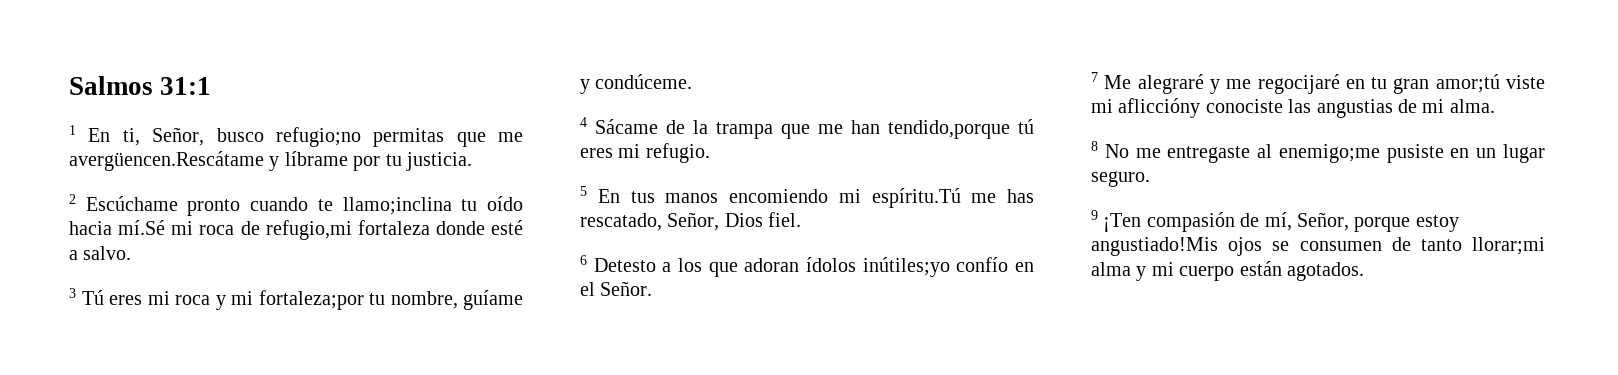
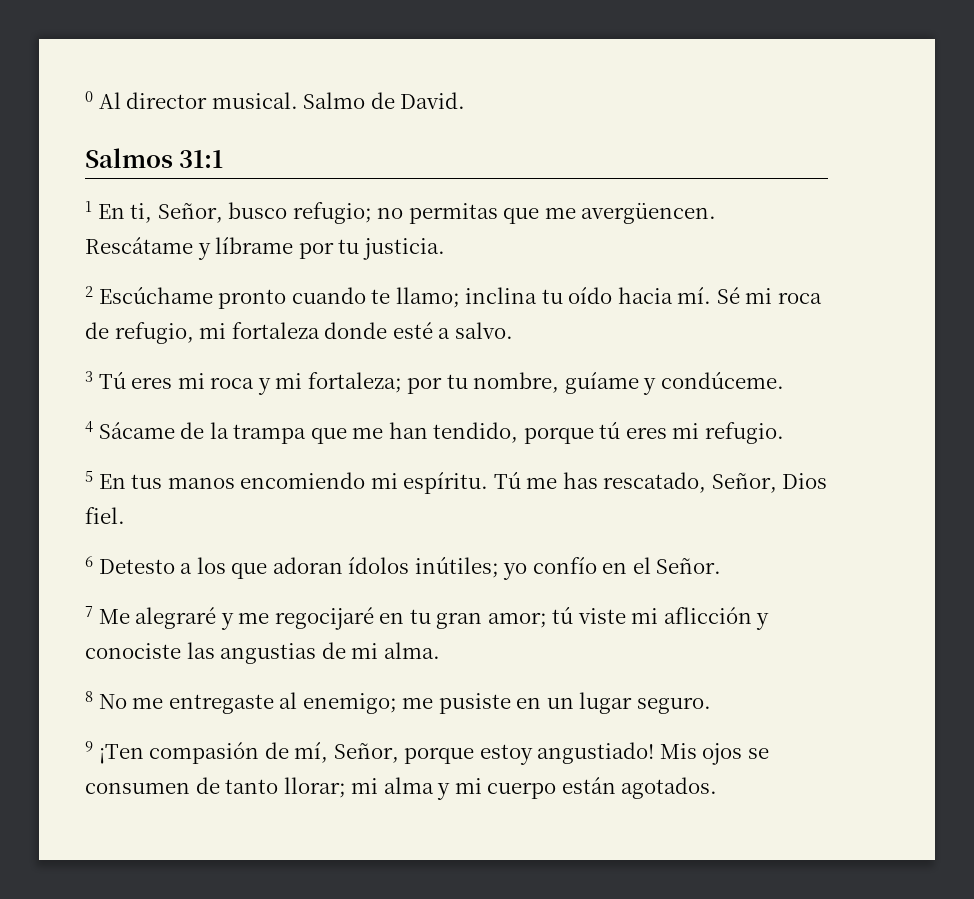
+ 0 Al director musical. Salmo de David.
- 1 En ti, Señor, busco refugio;no permitas que me avergüencen.Rescátame y líbrame por tu justicia.
+ 1 En ti, Señor, busco refugio; no permitas que me avergüencen. Rescátame y líbrame por tu justicia.
- 2 Escúchame pronto cuando te llamo;inclina tu oído hacia mí.Sé mi roca de refugio,mi fortaleza donde esté a salvo.
+ 2 Escúchame pronto cuando te llamo; inclina tu oído hacia mí. Sé mi roca de refugio, mi fortaleza donde esté a salvo.
- 3 Tú eres mi roca y mi fortaleza;por tu nombre, guíame y condúceme.
+ 3 Tú eres mi roca y mi fortaleza; por tu nombre, guíame y condúceme.
- 4 Sácame de la trampa que me han tendido,porque tú eres mi refugio.
+ 4 Sácame de la trampa que me han tendido, porque tú eres mi refugio.
- 5 En tus manos encomiendo mi espíritu.Tú me has rescatado, Señor, Dios fiel.
+ 5 En tus manos encomiendo mi espíritu. Tú me has rescatado, Señor, Dios fiel.
- 6 Detesto a los que adoran ídolos inútiles;yo confío en el Señor.
+ 6 Detesto a los que adoran ídolos inútiles; yo confío en el Señor.
- 7 Me alegraré y me regocijaré en tu gran amor;tú viste mi afliccióny conociste las angustias de mi alma.
+ 7 Me alegraré y me regocijaré en tu gran amor; tú viste mi aflicción y conociste las angustias de mi alma.
- 8 No me entregaste al enemigo;me pusiste en un lugar seguro.
+ 8 No me entregaste al enemigo; me pusiste en un lugar seguro.
- 9 ¡Ten compasión de mí, Señor, porque estoy angustiado!Mis ojos se consumen de tanto llorar;mi alma y mi cuerpo están agotados.
+ 9 ¡Ten compasión de mí, Señor, porque estoy angustiado! Mis ojos se consumen de tanto llorar; mi alma y mi cuerpo están agotados.

